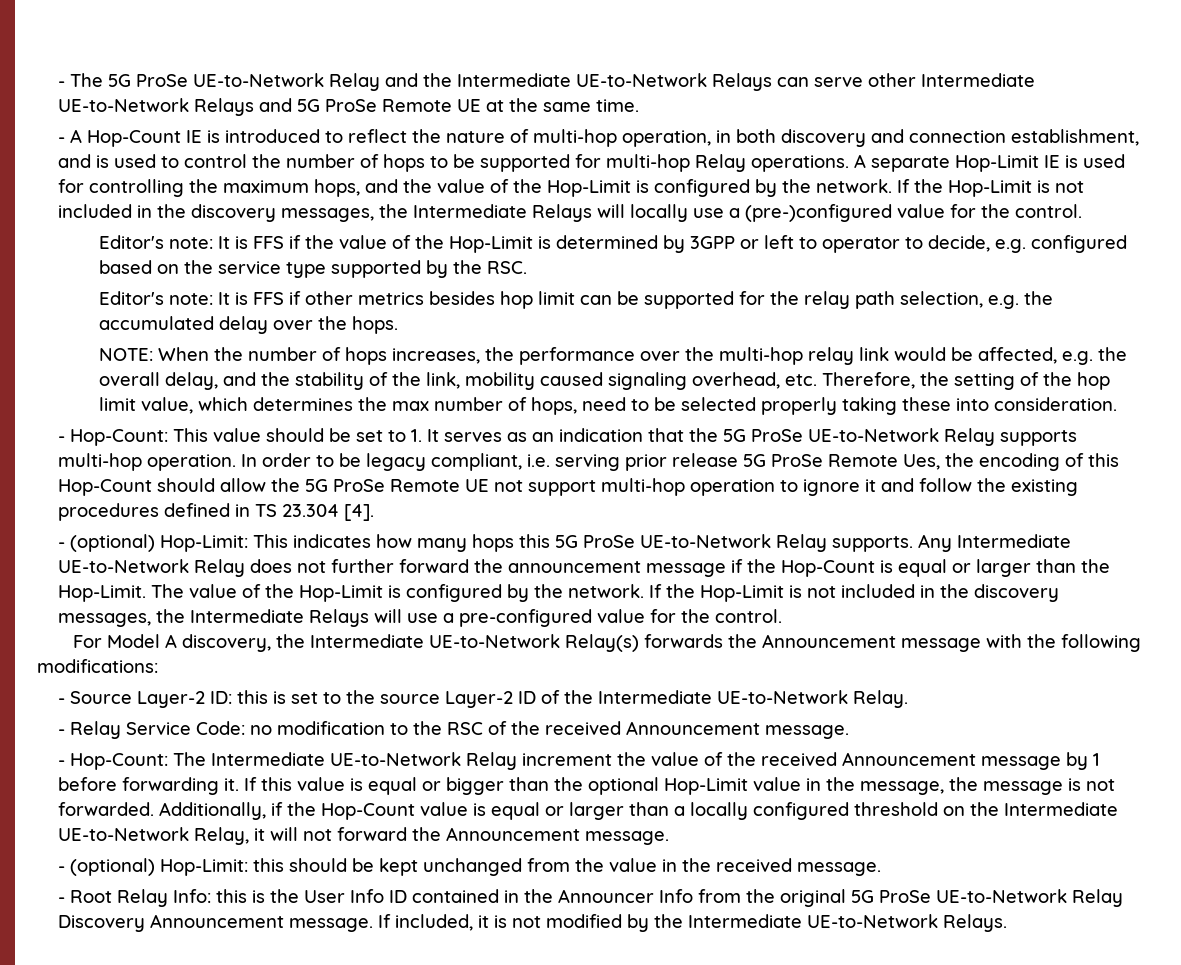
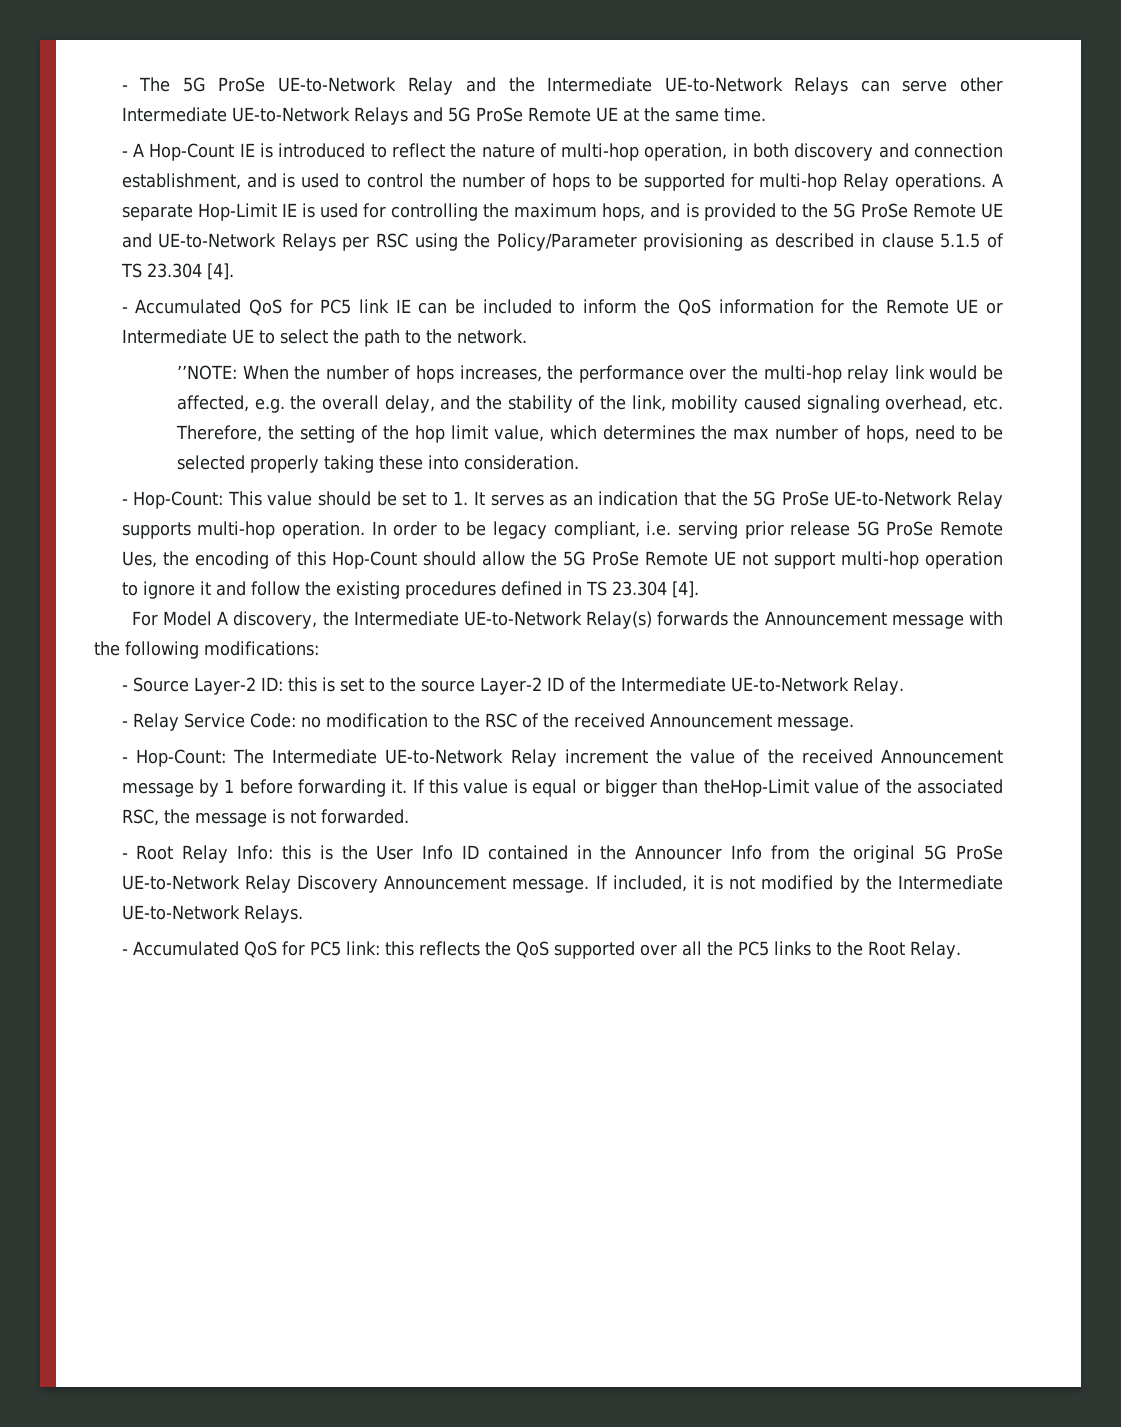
- A separate Hop-Limit IE is used for controlling the maximum hops, and the value of the Hop-Limit is configured by the network. If the Hop-Limit is not included in the discovery messages, the Intermediate Relays will locally use a (pre-)configured value for the control.
- Editor's note: It is FFS if the value of the Hop-Limit is determined by 3GPP or left to operator to decide, e.g. configured based on the service type supported by the RSC.
- Editor's note: It is FFS if other metrics besides hop limit can be supported for the relay path selection, e.g. the accumulated delay over the hops.
- NOTE:
+ A separate Hop-Limit IE is used for controlling the maximum hops, and is provided to the 5G ProSe Remote UE and UE-to-Network Relays per RSC using the Policy/Parameter provisioning as described in clause 5.1.5 of TS 23.304 [4].
+ - Accumulated QoS for PC5 link IE can be included to inform the QoS information for the Remote UE or Intermediate UE to select the path to the network.
+ ’’NOTE:
- - (optional) Hop-Limit: This indicates how many hops this 5G ProSe UE-to-Network Relay supports. Any Intermediate UE-to-Network Relay does not further forward the announcement message if the Hop-Count is equal or larger than the Hop-Limit. The value of the Hop-Limit is configured by the network. If the Hop-Limit is not included in the discovery messages, the Intermediate Relays will use a pre-configured value for the control.
- If this value is equal or bigger than the optional Hop-Limit value in the message, the message is not forwarded. Additionally, if the Hop-Count value is equal or larger than a locally configured threshold on the Intermediate UE-to-Network Relay, it will not forward the Announcement message.
- - (optional) Hop-Limit: this should be kept unchanged from the value in the received message.
+ If this value is equal or bigger than theHop-Limit value of the associated RSC, the message is not forwarded.
+ - Accumulated QoS for PC5 link: this reflects the QoS supported over all the PC5 links to the Root Relay.

